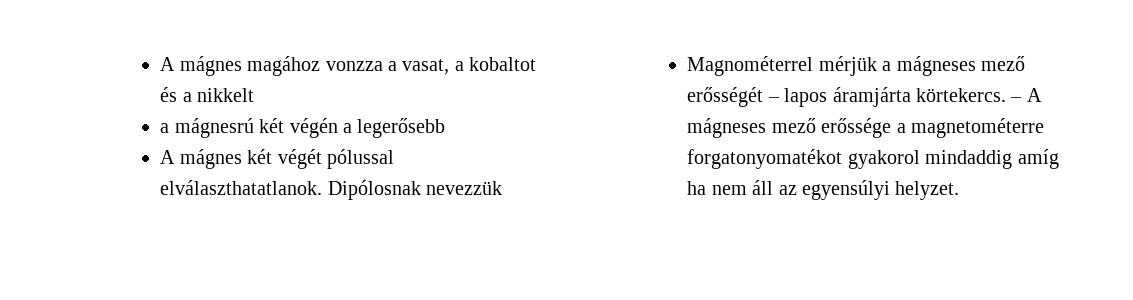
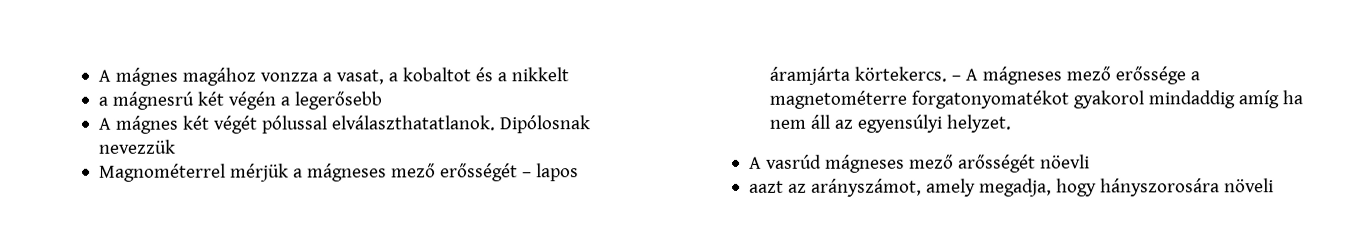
+ A vasrúd mágneses mező arősségét nöevli
+ aazt az arányszámot, amely megadja, hogy hányszorosára növeli

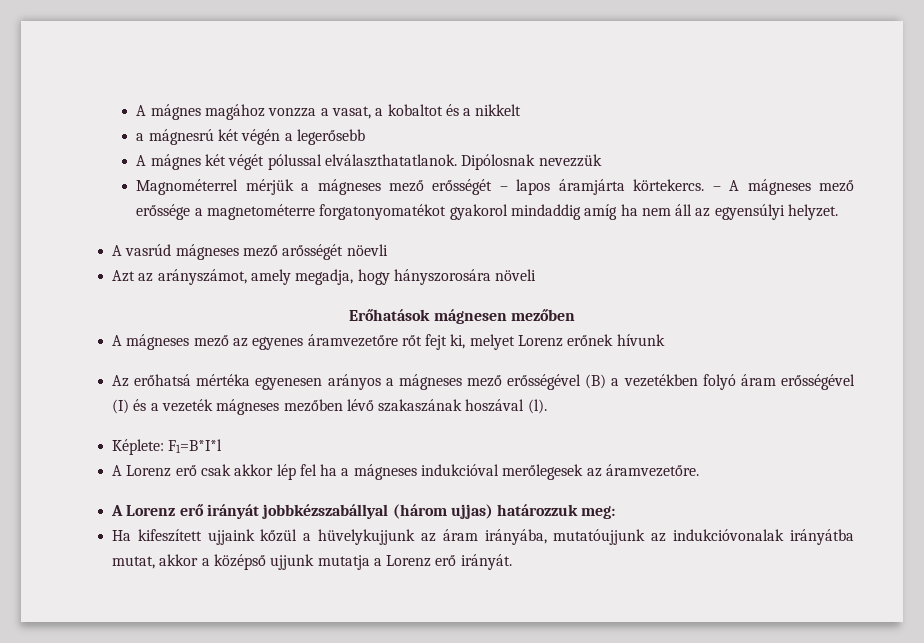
- aazt az arányszámot, amely megadja, hogy hányszorosára növeli
+ Azt az arányszámot, amely megadja, hogy hányszorosára növeli
+ Erőhatások mágnesen mezőben
+ A mágneses mező az egyenes áramvezetőre rőt fejt ki, melyet Lorenz erőnek hívunk
+ Az erőhatsá mértéka egyenesen arányos a mágneses mező erősségével (B) a vezetékben folyó áram erősségével (I) és a vezeték mágneses mezőben lévő szakaszának hoszával (l).
+ Képlete: F1=B*I*l
+ A Lorenz erő csak akkor lép fel ha a mágneses indukcióval merőlegesek az áramvezetőre.
+ A Lorenz erő irányát jobbkézszabállyal (három ujjas) határozzuk meg:
+ Ha kifeszített ujjaink kőzül a hüvelykujjunk az áram irányába, mutatóujjunk az indukcióvonalak irányátba mutat, akkor a középső ujjunk mutatja a Lorenz erő irányát.

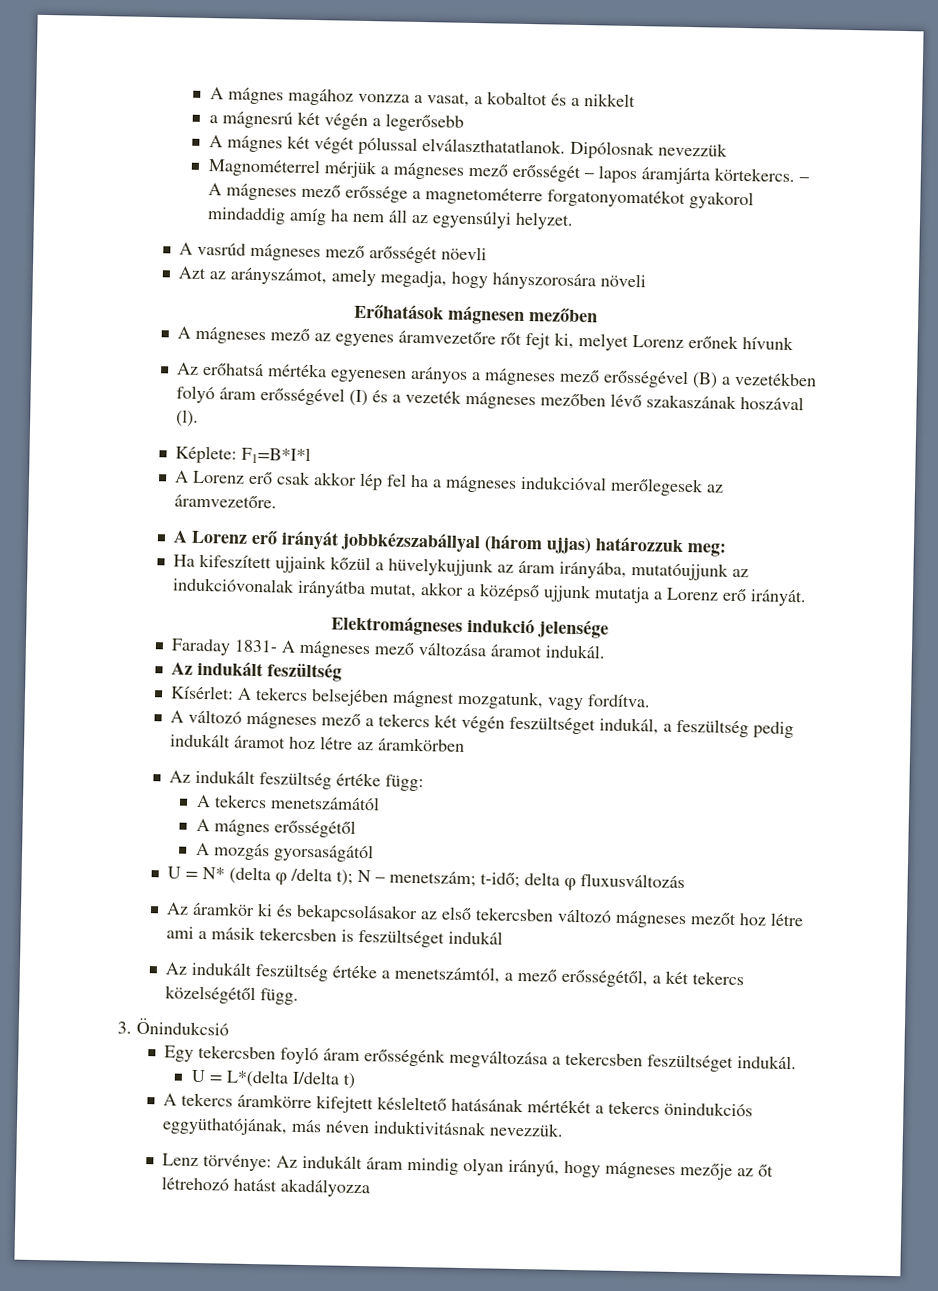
+ Elektromágneses indukció jelensége
+ Faraday 1831- A mágneses mező változása áramot indukál.
+ Az indukált feszültség
+ Kísérlet: A tekercs belsejében mágnest mozgatunk, vagy fordítva.
+ A változó mágneses mező a tekercs két végén feszültséget indukál, a feszültség pedig indukált áramot hoz létre az áramkörben
+ Az indukált feszültség értéke függ:
+ A tekercs menetszámától
+ A mágnes erősségétől
+ A mozgás gyorsaságától
+ U = N* (delta φ /delta t); N – menetszám; t-idő; delta φ fluxusváltozás
+ Az áramkör ki és bekapcsolásakor az első tekercsben változó mágneses mezőt hoz létre ami a másik tekercsben is feszültséget indukál
+ Az indukált feszültség értéke a menetszámtól, a mező erősségétől, a két tekercs közelségétől függ.
+ 3. Önindukcsió
+ Egy tekercsben foyló áram erősségénk megváltozása a tekercsben feszültséget indukál.
+ U = L*(delta I/delta t)
+ A tekercs áramkörre kifejtett késleltető hatásának mértékét a tekercs önindukciós eggyüthatójának, más néven induktivitásnak nevezzük.
+ Lenz törvénye: Az indukált áram mindig olyan irányú, hogy mágneses mezője az őt létrehozó hatást akadályozza

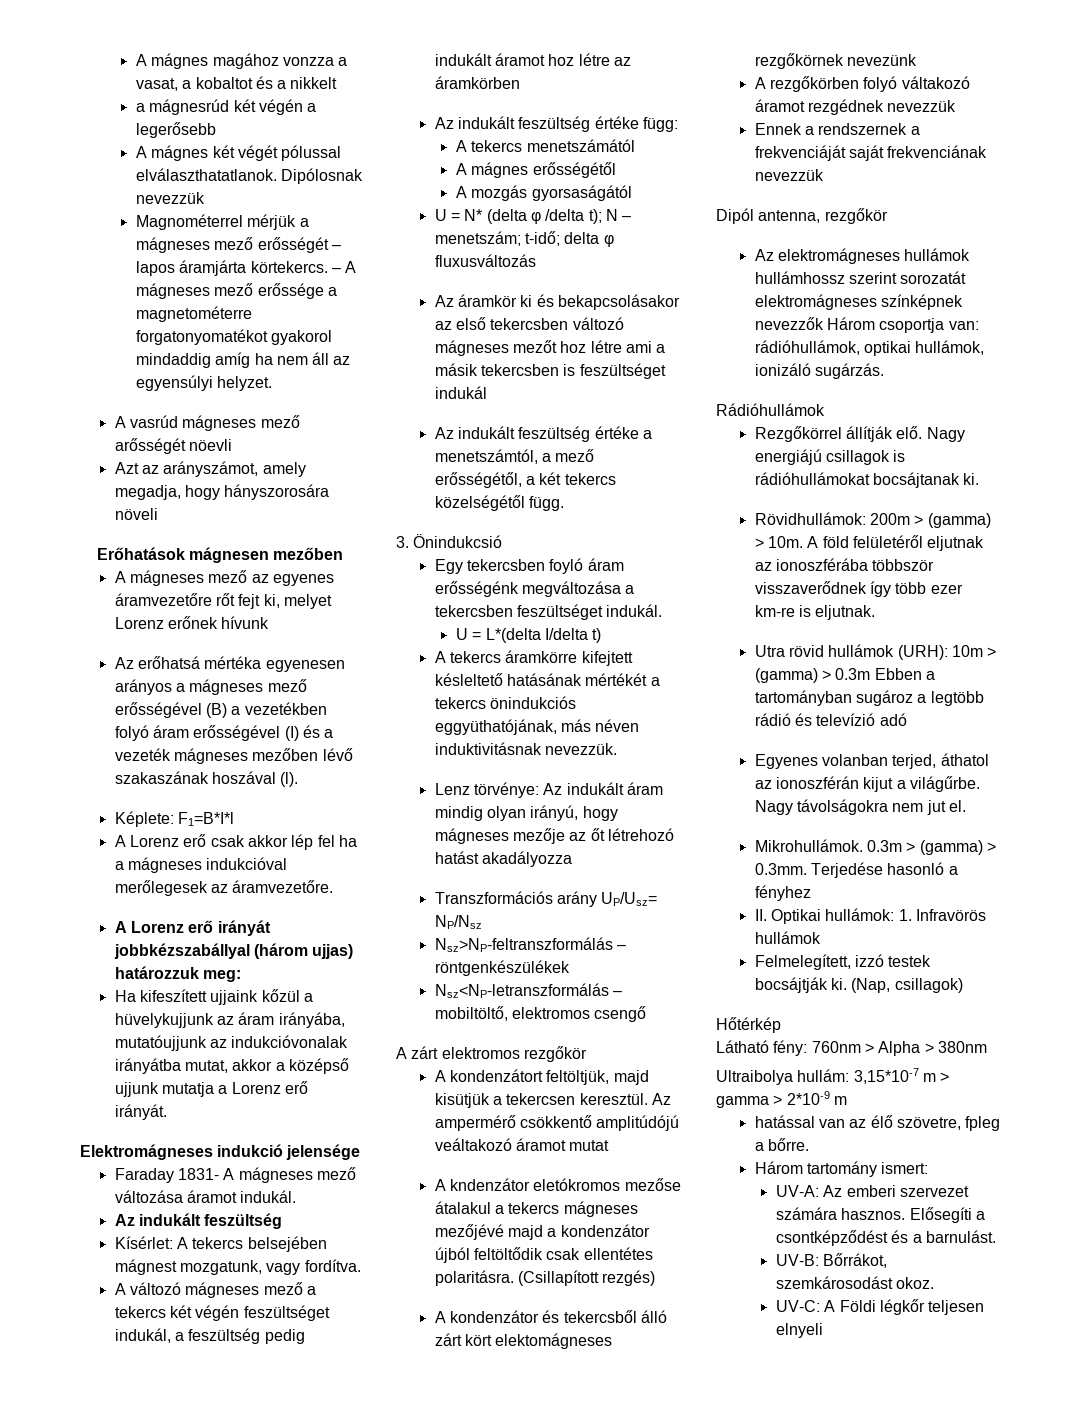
- a mágnesrú két végén a legerősebb
+ a mágnesrúd két végén a legerősebb
+ Transzformációs arány UP/Usz= NP/Nsz
+ Nsz>NP-feltranszformálás – röntgenkészülékek
+ Nsz<NP-letranszformálás – mobiltöltő, elektromos csengő
+ A zárt elektromos rezgőkör
+ A kondenzátort feltöltjük, majd kisütjük a tekercsen keresztül. Az ampermérő csökkentő amplitúdójú veáltakozó áramot mutat
+ A kndenzátor eletókromos mezőse átalakul a tekercs mágneses mezőjévé majd a kondenzátor újból feltöltődik csak ellentétes polaritásra. (Csillapított rezgés)
+ A kondenzátor és tekercsből álló zárt kört elektomágneses rezgőkörnek nevezünk
+ A rezgőkörben folyó váltakozó áramot rezgédnek nevezzük
+ Ennek a rendszernek a frekvenciáját saját frekvenciának nevezzük
+ Dipól antenna, rezgőkör
+ Az elektromágneses hullámok hullámhossz szerint sorozatát elektromágneses színképnek nevezzők Három csoportja van: rádióhullámok, optikai hullámok, ionizáló sugárzás.
+ Rádióhullámok
+ Rezgőkörrel állítják elő. Nagy energiájú csillagok is rádióhullámokat bocsájtanak ki.
+ Rövidhullámok: 200m > (gamma) > 10m. A föld felületéről eljutnak az ionoszférába többször visszaverődnek így több ezer km-re is eljutnak.
+ Utra rövid hullámok (URH): 10m > (gamma) > 0.3m Ebben a tartományban sugároz a legtöbb rádió és televízió adó
+ Egyenes volanban terjed, áthatol az ionoszférán kijut a világűrbe. Nagy távolságokra nem jut el.
+ Mikrohullámok. 0.3m > (gamma) > 0.3mm. Terjedése hasonló a fényhez
+ II. Optikai hullámok: 1. Infravörös hullámok
+ Felmelegített, izzó testek bocsájtják ki. (Nap, csillagok)
+ Hőtérkép
+ Látható fény: 760nm > Alpha > 380nm
+ Ultraibolya hullám: 3,15*10-7 m > gamma > 2*10-9 m
+ hatással van az élő szövetre, fpleg a bőrre.
+ Három tartomány ismert:
+ UV-A: Az emberi szervezet számára hasznos. Elősegíti a csontképződést és a barnulást.
+ UV-B: Bőrrákot, szemkárosodást okoz.
+ UV-C: A Földi légkőr teljesen elnyeli

